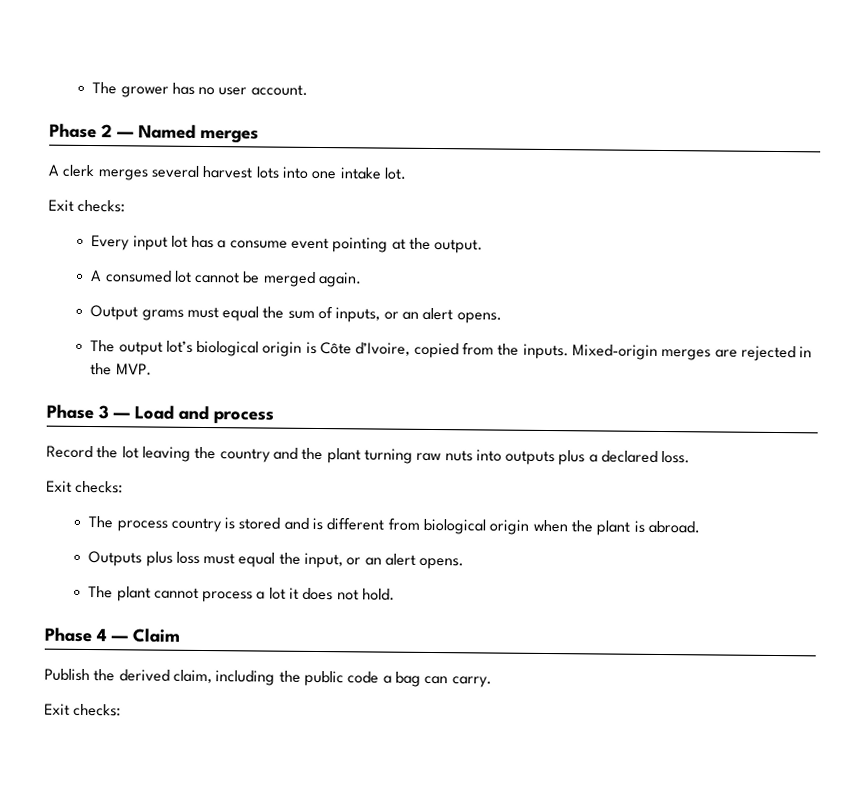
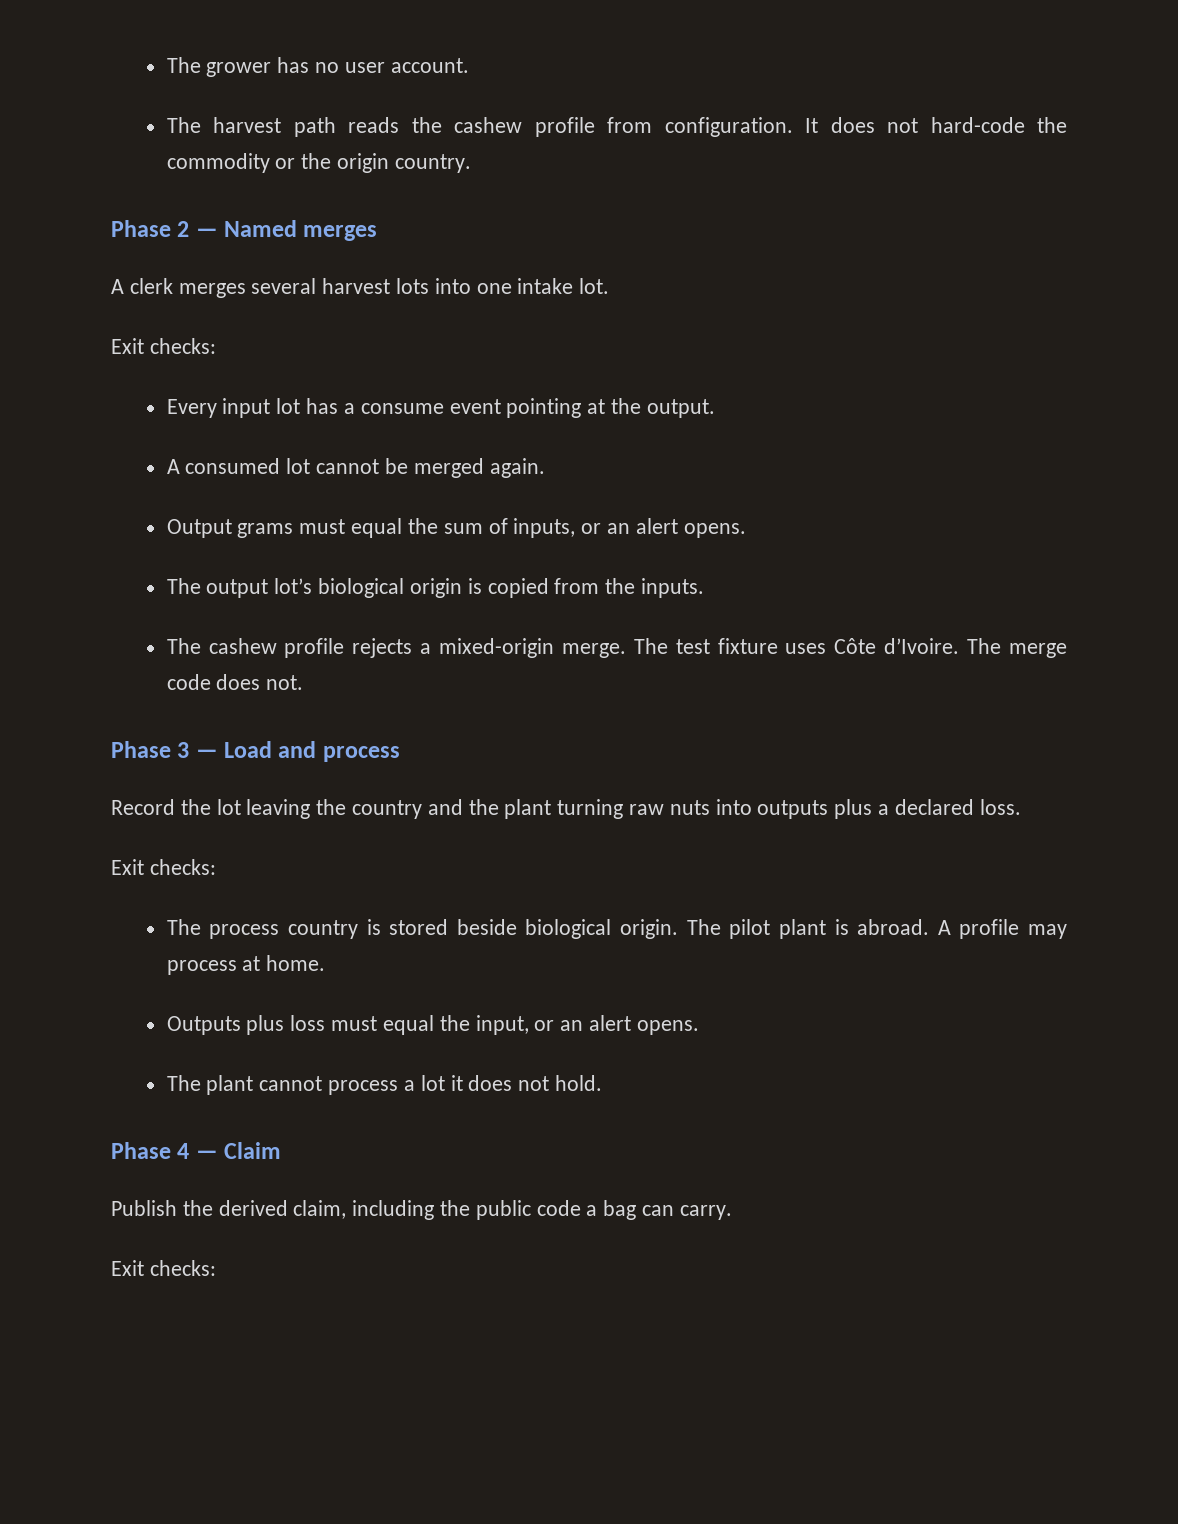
+ The harvest path reads the cashew profile from configuration. It does not hard-code the commodity or the origin country.
- The output lot’s biological origin is Côte d’Ivoire, copied from the inputs. Mixed-origin merges are rejected in the MVP.
+ The output lot’s biological origin is copied from the inputs.
+ The cashew profile rejects a mixed-origin merge. The test fixture uses Côte d’Ivoire. The merge code does not.
- The process country is stored and is different from biological origin when the plant is abroad.
+ The process country is stored beside biological origin. The pilot plant is abroad. A profile may process at home.

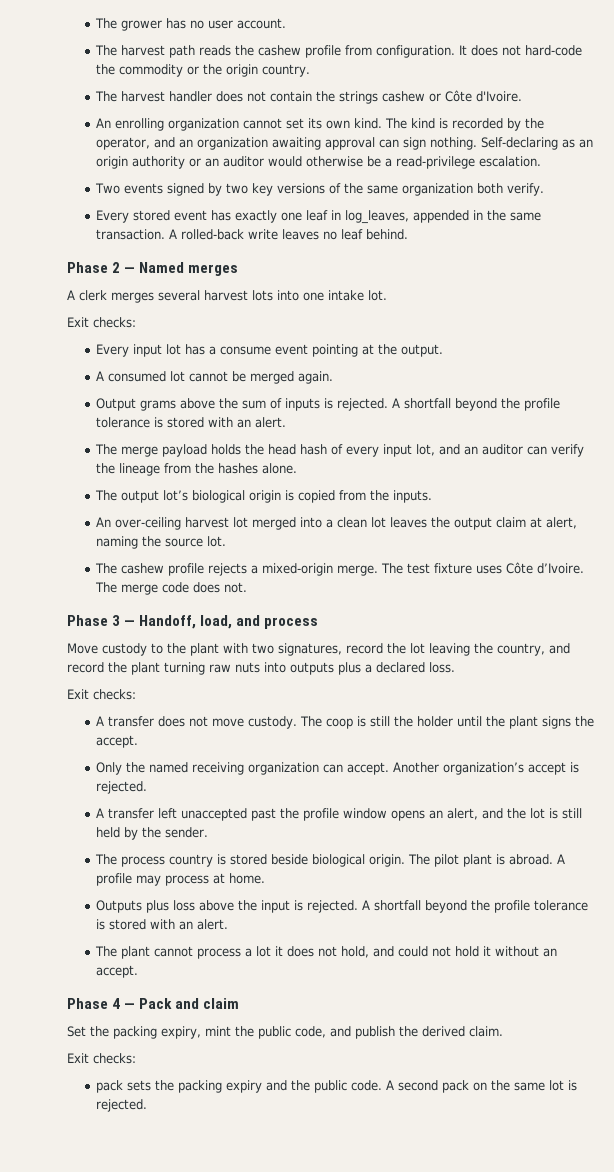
+ The harvest handler does not contain the strings cashew or Côte d'Ivoire.
+ An enrolling organization cannot set its own kind. The kind is recorded by the operator, and an organization awaiting approval can sign nothing. Self-declaring as an origin authority or an auditor would otherwise be a read-privilege escalation.
+ Two events signed by two key versions of the same organization both verify.
+ Every stored event has exactly one leaf in log_leaves, appended in the same transaction. A rolled-back write leaves no leaf behind.
- Output grams must equal the sum of inputs, or an alert opens.
+ Output grams above the sum of inputs is rejected. A shortfall beyond the profile tolerance is stored with an alert.
+ The merge payload holds the head hash of every input lot, and an auditor can verify the lineage from the hashes alone.
+ An over-ceiling harvest lot merged into a clean lot leaves the output claim at alert, naming the source lot.
- Phase 3 — Load and process
+ Phase 3 — Handoff, load, and process
- Record the lot leaving the country and the plant turning raw nuts into outputs plus a declared loss.
+ Move custody to the plant with two signatures, record the lot leaving the country, and record the plant turning raw nuts into outputs plus a declared loss.
+ A transfer does not move custody. The coop is still the holder until the plant signs the accept.
+ Only the named receiving organization can accept. Another organization’s accept is rejected.
+ A transfer left unaccepted past the profile window opens an alert, and the lot is still held by the sender.
- Outputs plus loss must equal the input, or an alert opens.
+ Outputs plus loss above the input is rejected. A shortfall beyond the profile tolerance is stored with an alert.
- The plant cannot process a lot it does not hold.
- Phase 4 — Claim
- Publish the derived claim, including the public code a bag can carry.
+ The plant cannot process a lot it does not hold, and could not hold it without an accept.
+ Phase 4 — Pack and claim
+ Set the packing expiry, mint the public code, and publish the derived claim.
  Exit checks:
+ pack sets the packing expiry and the public code. A second pack on the same lot is rejected.

